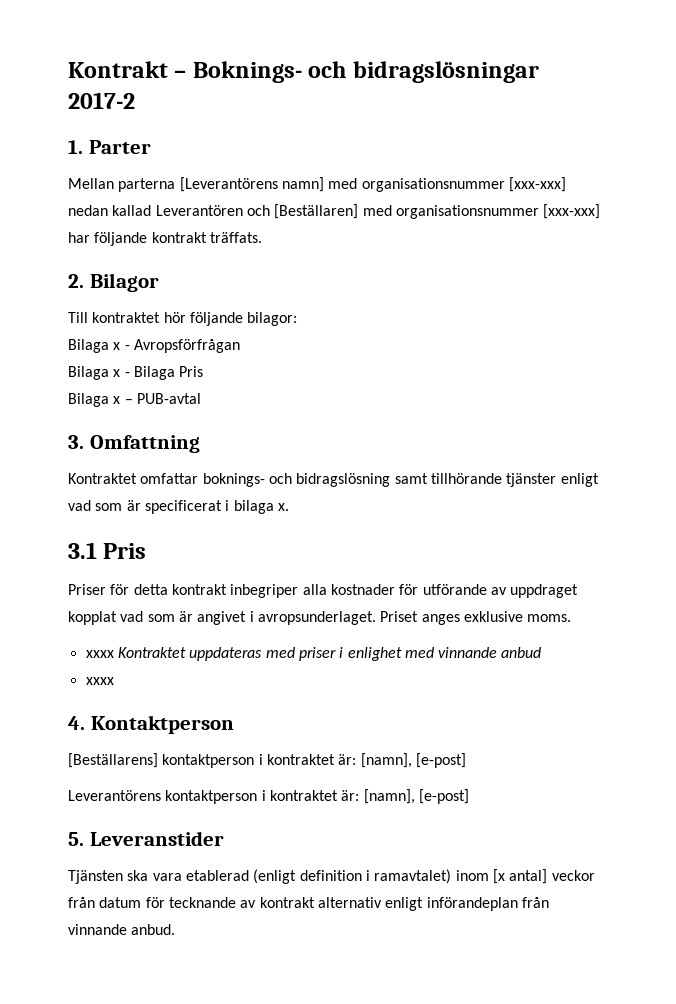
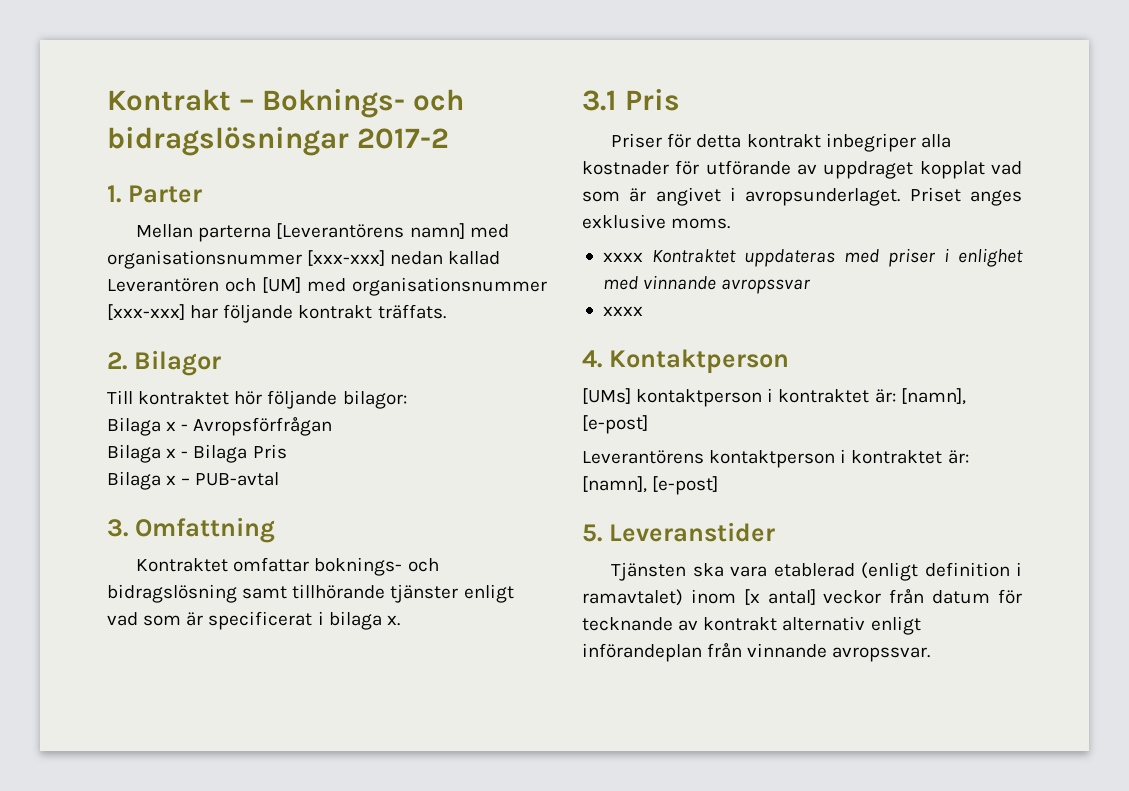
- Mellan parterna [Leverantörens namn] med organisationsnummer [xxx-xxx] nedan kallad Leverantören och [Beställaren] med organisationsnummer [xxx-xxx] har följande kontrakt träffats.
+ Mellan parterna [Leverantörens namn] med organisationsnummer [xxx-xxx] nedan kallad Leverantören och [UM] med organisationsnummer [xxx-xxx] har följande kontrakt träffats.
- xxxx Kontraktet uppdateras med priser i enlighet med vinnande anbud
+ xxxx Kontraktet uppdateras med priser i enlighet med vinnande avropssvar
- [Beställarens] kontaktperson i kontraktet är: [namn], [e-post]
+ [UMs] kontaktperson i kontraktet är: [namn], [e-post]
- Tjänsten ska vara etablerad (enligt definition i ramavtalet) inom [x antal] veckor från datum för tecknande av kontrakt alternativ enligt införandeplan från vinnande anbud.
+ Tjänsten ska vara etablerad (enligt definition i ramavtalet) inom [x antal] veckor från datum för tecknande av kontrakt alternativ enligt införandeplan från vinnande avropssvar.

